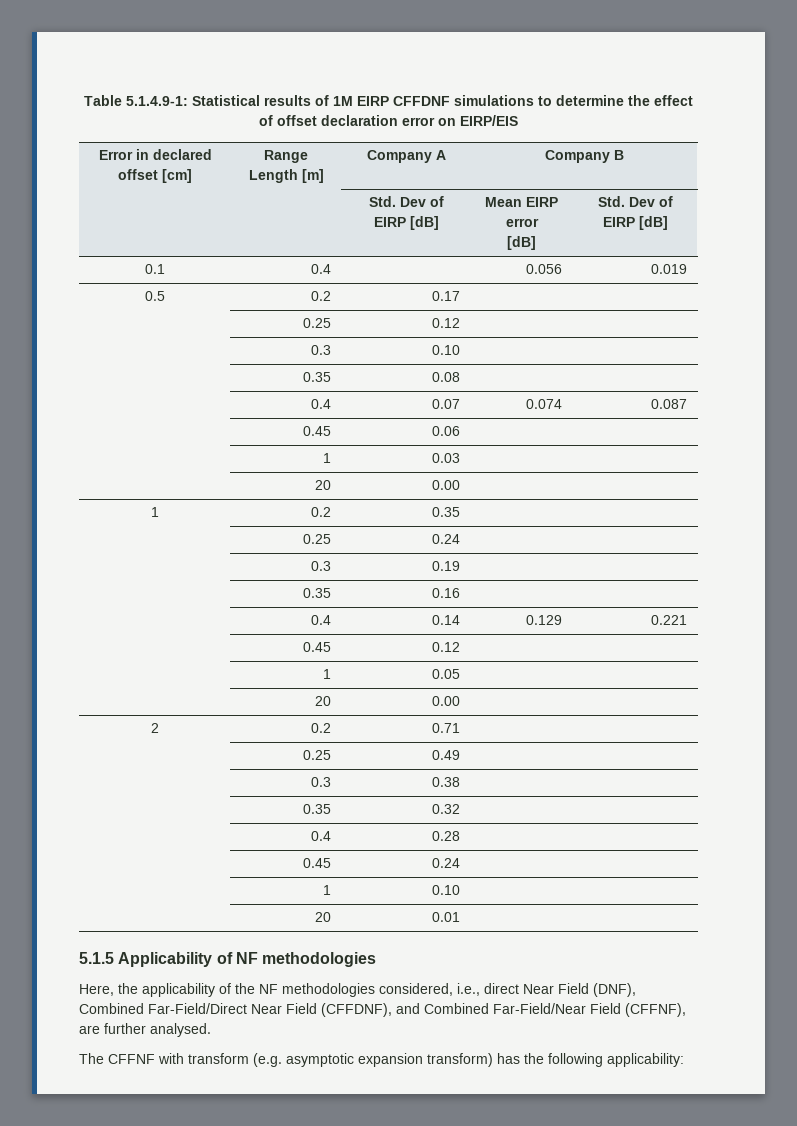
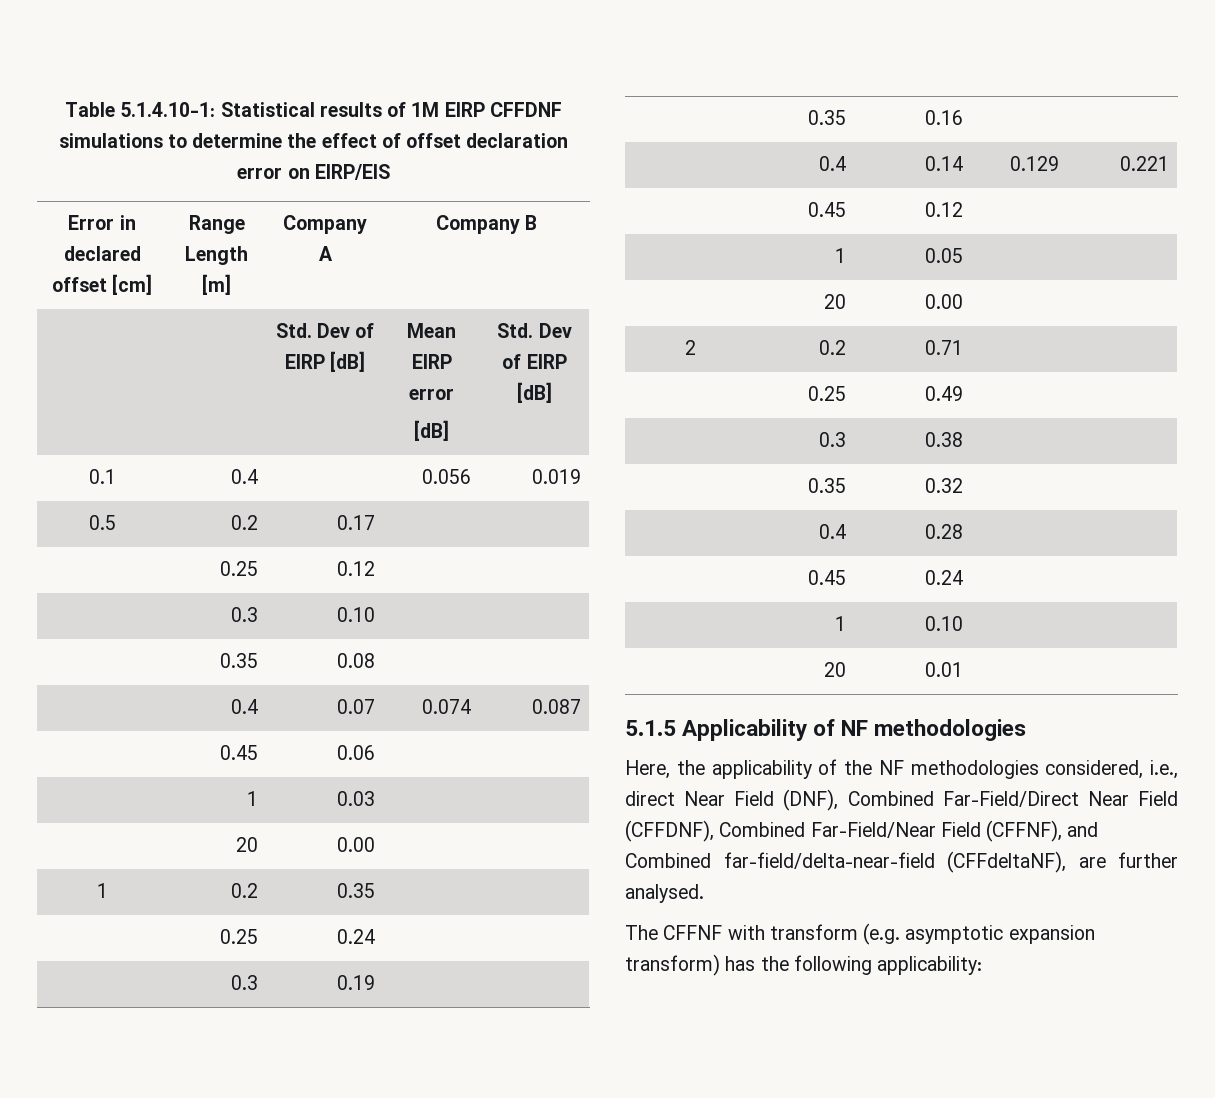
- Table 5.1.4.9-1: Statistical results of 1M EIRP CFFDNF simulations to determine the effect of offset declaration error on EIRP/EIS
+ Table 5.1.4.10-1: Statistical results of 1M EIRP CFFDNF simulations to determine the effect of offset declaration error on EIRP/EIS
- Here, the applicability of the NF methodologies considered, i.e., direct Near Field (DNF), Combined Far-Field/Direct Near Field (CFFDNF), and Combined Far-Field/Near Field (CFFNF), are further analysed.
+ Here, the applicability of the NF methodologies considered, i.e., direct Near Field (DNF), Combined Far-Field/Direct Near Field (CFFDNF), Combined Far-Field/Near Field (CFFNF), and Combined far-field/delta-near-field (CFFdeltaNF), are further analysed.

